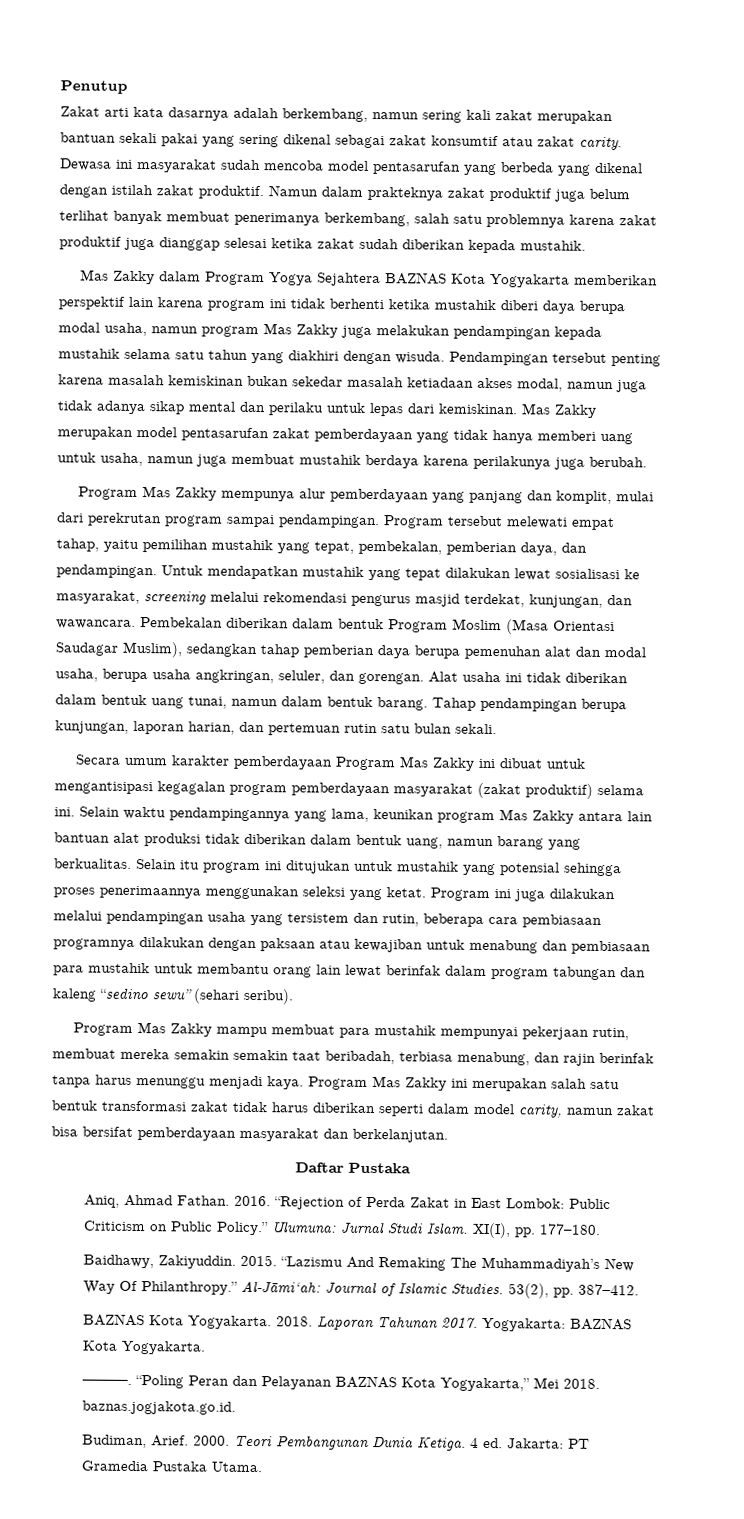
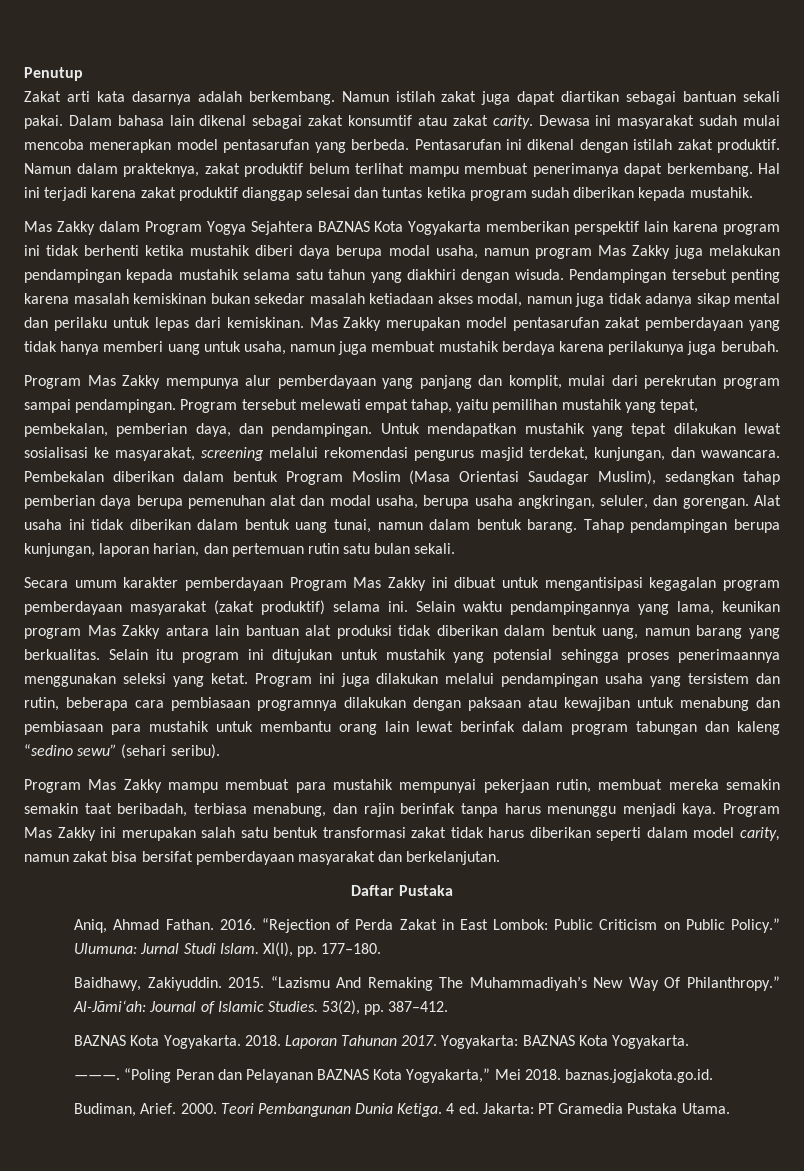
- Zakat arti kata dasarnya adalah berkembang, namun sering kali zakat merupakan bantuan sekali pakai yang sering dikenal sebagai zakat konsumtif atau zakat carity.
+ Zakat arti kata dasarnya adalah berkembang. Namun istilah zakat juga dapat diartikan sebagai bantuan sekali pakai. Dalam bahasa lain dikenal sebagai zakat konsumtif atau zakat carity.
- Dewasa ini masyarakat sudah mencoba model pentasarufan yang berbeda yang dikenal dengan istilah zakat produktif.
+ Dewasa ini masyarakat sudah mulai mencoba menerapkan model pentasarufan yang berbeda. Pentasarufan ini dikenal dengan istilah zakat produktif.
- Namun dalam prakteknya zakat produktif juga belum terlihat banyak membuat penerimanya berkembang, salah satu problemnya karena zakat produktif juga dianggap selesai ketika zakat sudah diberikan kepada mustahik.
+ Namun dalam prakteknya, zakat produktif belum terlihat mampu membuat penerimanya dapat berkembang. Hal ini terjadi karena zakat produktif dianggap selesai dan tuntas ketika program sudah diberikan kepada mustahik.

